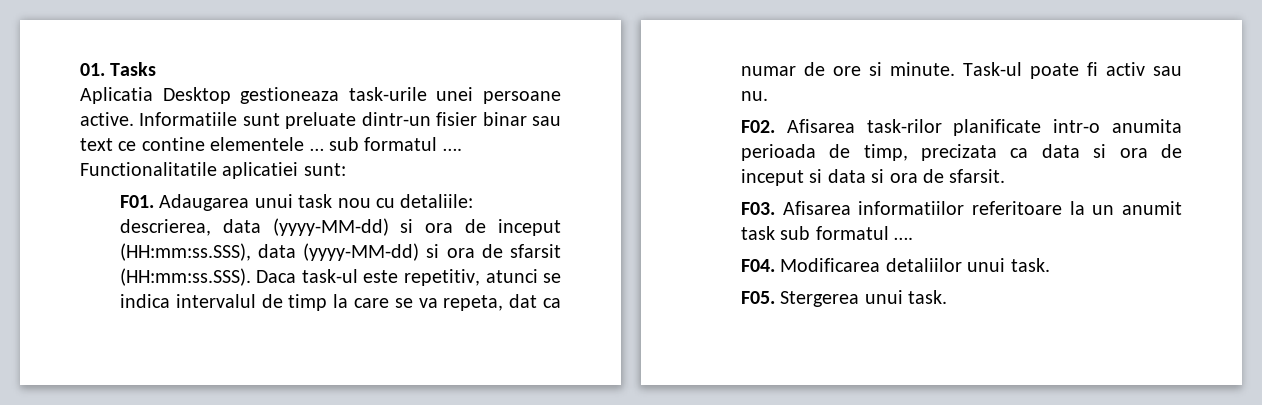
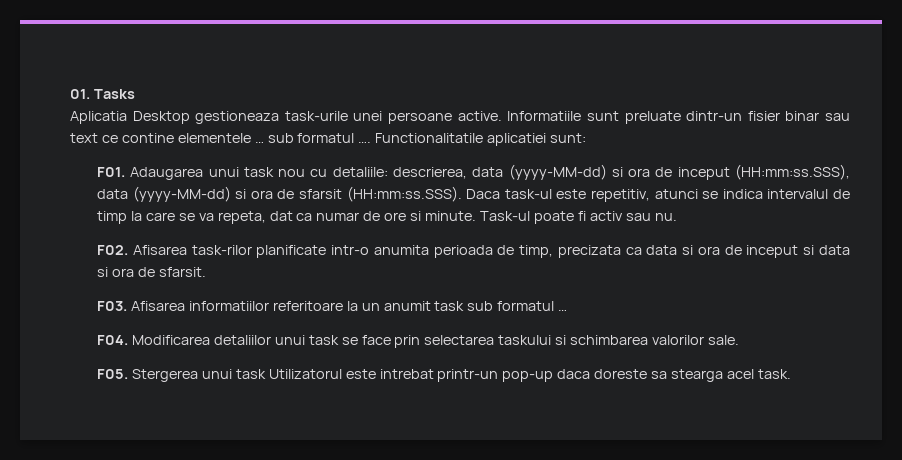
- F03. Afisarea informatiilor referitoare la un anumit task sub formatul ….
+ F03. Afisarea informatiilor referitoare la un anumit task sub formatul …
- F04. Modificarea detaliilor unui task.
- F05. Stergerea unui task.
+ F04. Modificarea detaliilor unui task se face prin selectarea taskului si schimbarea valorilor sale.
+ F05. Stergerea unui task Utilizatorul este intrebat printr-un pop-up daca doreste sa stearga acel task.

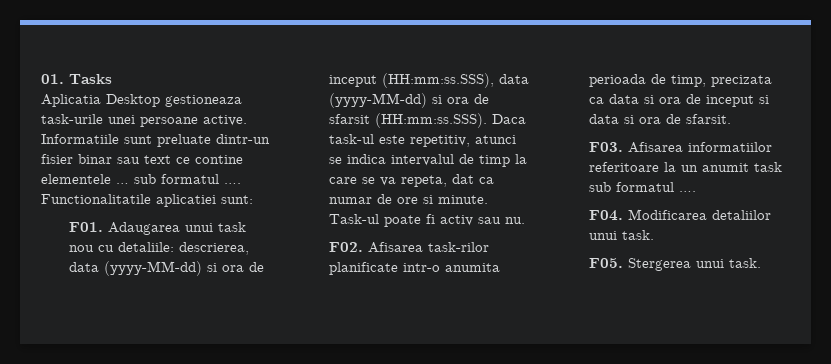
- F03. Afisarea informatiilor referitoare la un anumit task sub formatul …
+ F03. Afisarea informatiilor referitoare la un anumit task sub formatul ….
- F04. Modificarea detaliilor unui task se face prin selectarea taskului si schimbarea valorilor sale.
- F05. Stergerea unui task Utilizatorul este intrebat printr-un pop-up daca doreste sa stearga acel task.
+ F04. Modificarea detaliilor unui task.
+ F05. Stergerea unui task.

